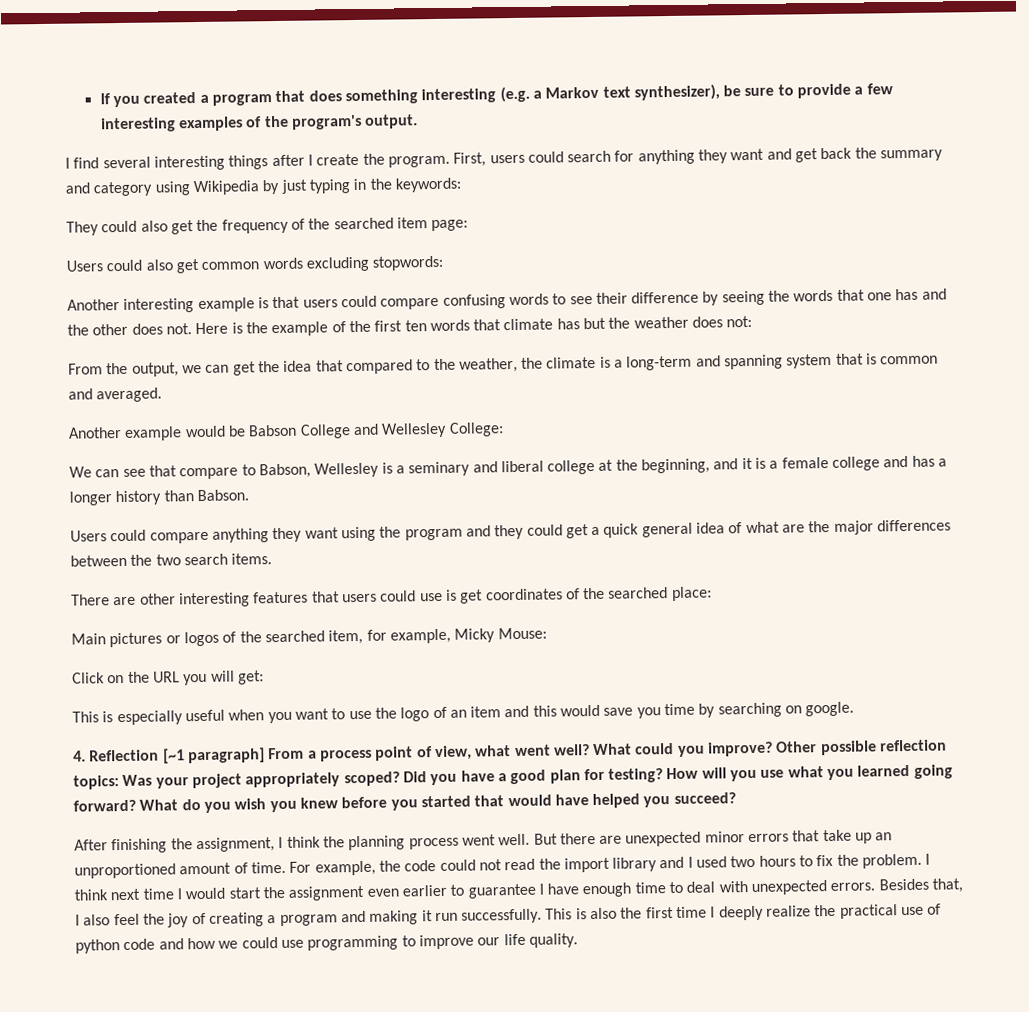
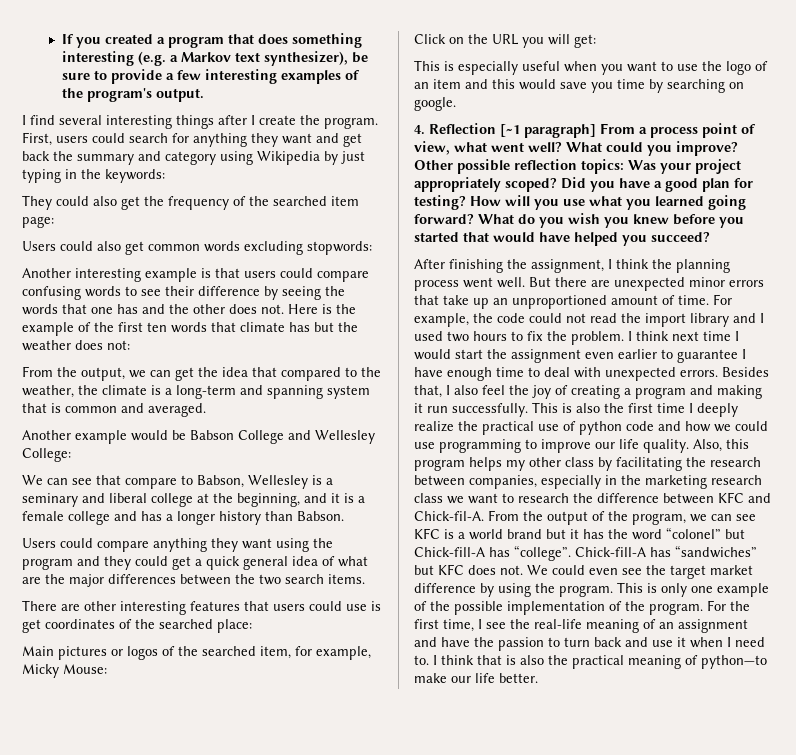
+ Also, this program helps my other class by facilitating the research between companies, especially in the marketing research class we want to research the difference between KFC and Chick-fil-A. From the output of the program, we can see KFC is a world brand but it has the word “colonel” but Chick-fill-A has “college”. Chick-fill-A has “sandwiches” but KFC does not. We could even see the target market difference by using the program. This is only one example of the possible implementation of the program. For the first time, I see the real-life meaning of an assignment and have the passion to turn back and use it when I need to. I think that is also the practical meaning of python—to make our life better.

